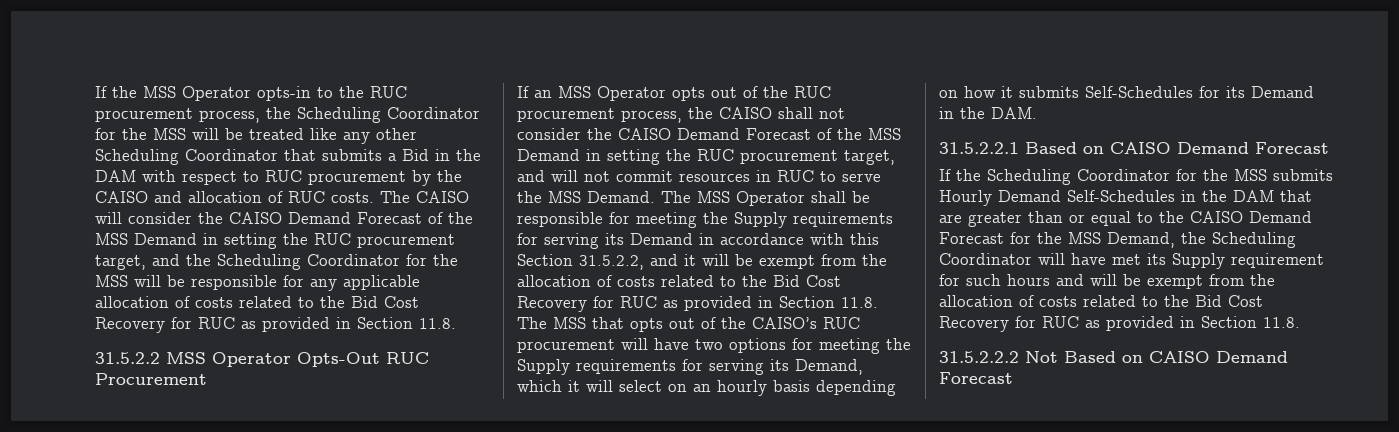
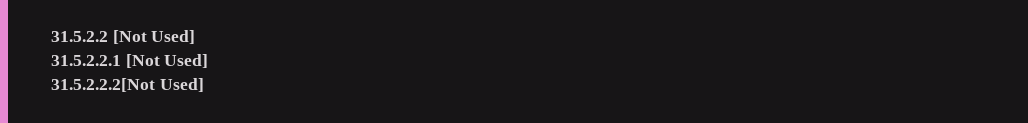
- If the MSS Operator opts-in to the RUC procurement process, the Scheduling Coordinator for the MSS will be treated like any other Scheduling Coordinator that submits a Bid in the DAM with respect to RUC procurement by the CAISO and allocation of RUC costs. The CAISO will consider the CAISO Demand Forecast of the MSS Demand in setting the RUC procurement target, and the Scheduling Coordinator for the MSS will be responsible for any applicable allocation of costs related to the Bid Cost Recovery for RUC as provided in Section 11.8.
- 31.5.2.2 MSS Operator Opts-Out RUC Procurement
- If an MSS Operator opts out of the RUC procurement process, the CAISO shall not consider the CAISO Demand Forecast of the MSS Demand in setting the RUC procurement target, and will not commit resources in RUC to serve the MSS Demand. The MSS Operator shall be responsible for meeting the Supply requirements for serving its Demand in accordance with this Section 31.5.2.2, and it will be exempt from the allocation of costs related to the Bid Cost Recovery for RUC as provided in Section 11.8. The MSS that opts out of the CAISO’s RUC procurement will have two options for meeting the Supply requirements for serving its Demand, which it will select on an hourly basis depending on how it submits Self-Schedules for its Demand in the DAM.
- 31.5.2.2.1 Based on CAISO Demand Forecast
- If the Scheduling Coordinator for the MSS submits Hourly Demand Self-Schedules in the DAM that are greater than or equal to the CAISO Demand Forecast for the MSS Demand, the Scheduling Coordinator will have met its Supply requirement for such hours and will be exempt from the allocation of costs related to the Bid Cost Recovery for RUC as provided in Section 11.8.
- 31.5.2.2.2 Not Based on CAISO Demand Forecast
+ 31.5.2.2 [Not Used]
+ 31.5.2.2.1 [Not Used]
+ 31.5.2.2.2[Not Used]

